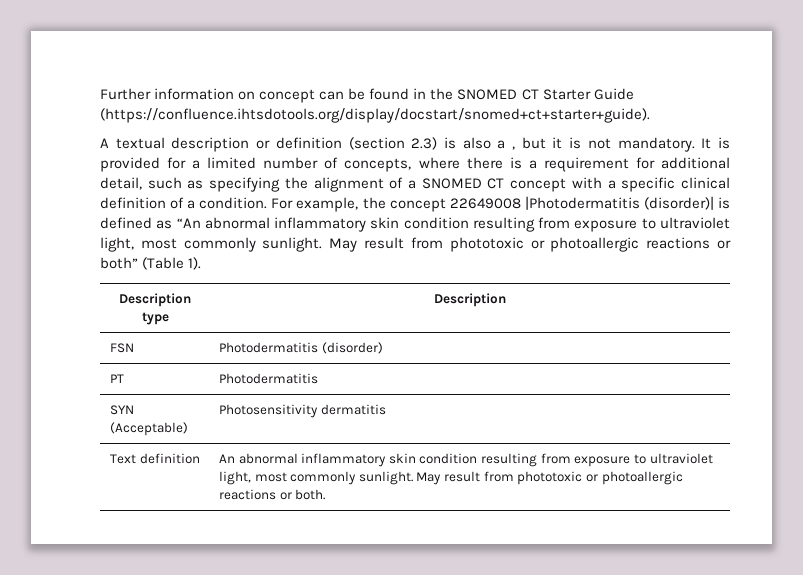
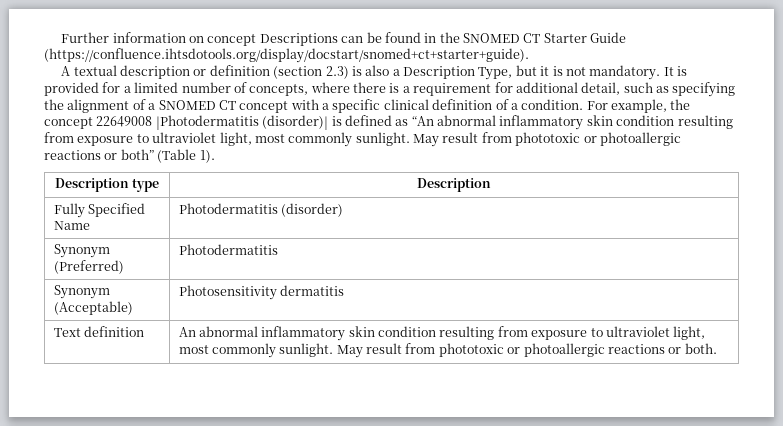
- Further information on concept can be found in the SNOMED CT Starter Guide (https://confluence.ihtsdotools.org/display/docstart/snomed+ct+starter+guide).
+ Further information on concept Descriptions can be found in the SNOMED CT Starter Guide (https://confluence.ihtsdotools.org/display/docstart/snomed+ct+starter+guide).
- A textual description or definition (section 2.3) is also a , but it is not mandatory.
+ A textual description or definition (section 2.3) is also a Description Type, but it is not mandatory.
- FSN | Photodermatitis (disorder)
+ Fully Specified Name | Photodermatitis (disorder)
- PT | Photodermatitis
+ Synonym (Preferred) | Photodermatitis
- SYN (Acceptable) | Photosensitivity dermatitis
+ Synonym (Acceptable) | Photosensitivity dermatitis

